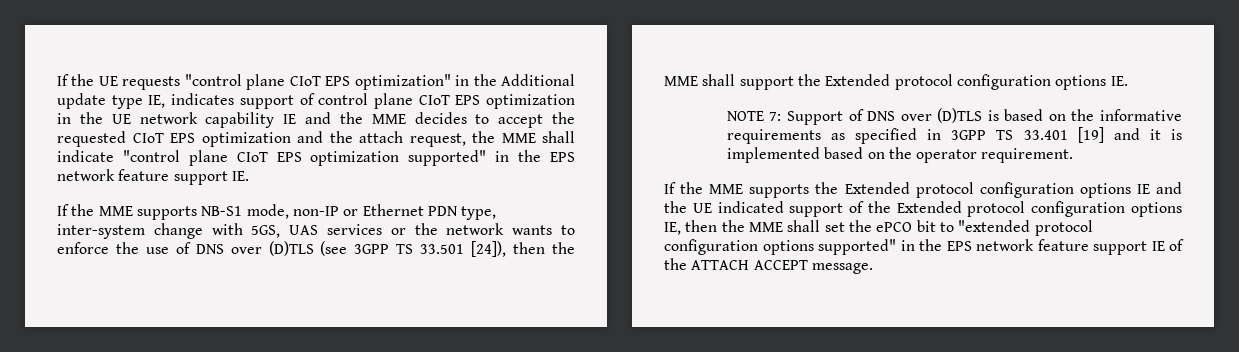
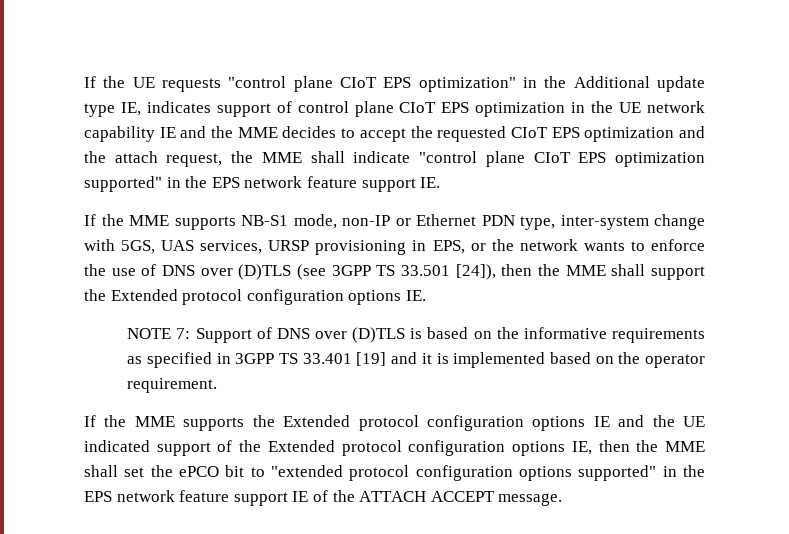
- If the MME supports NB-S1 mode, non-IP or Ethernet PDN type, inter-system change with 5GS, UAS services or the network wants to enforce the use of DNS over (D)TLS (see 3GPP TS 33.501 [24]), then the MME shall support the Extended protocol configuration options IE.
+ If the MME supports NB-S1 mode, non-IP or Ethernet PDN type, inter-system change with 5GS, UAS services, URSP provisioning in EPS, or the network wants to enforce the use of DNS over (D)TLS (see 3GPP TS 33.501 [24]), then the MME shall support the Extended protocol configuration options IE.

